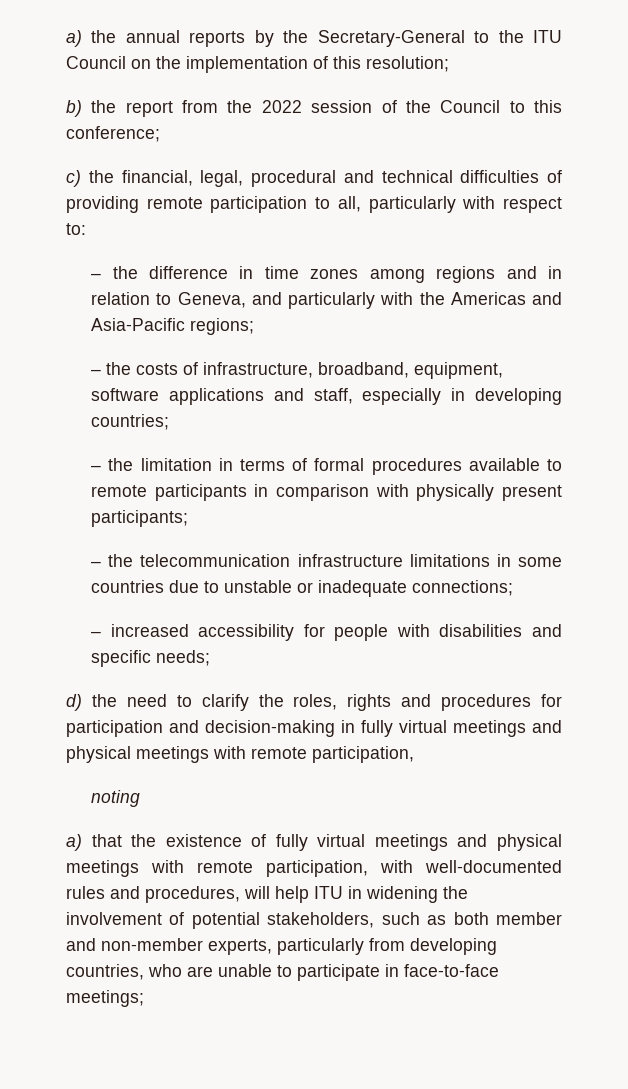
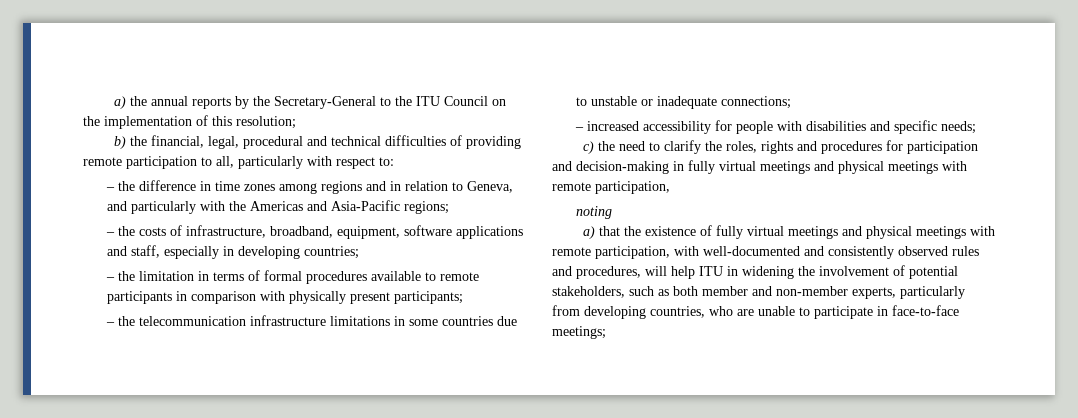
- b) the report from the 2022 session of the Council to this conference;
- c) the financial, legal, procedural and technical difficulties of providing remote participation to all, particularly with respect to:
+ b) the financial, legal, procedural and technical difficulties of providing remote participation to all, particularly with respect to:
- d) the need to clarify the roles, rights and procedures for participation and decision-making in fully virtual meetings and physical meetings with remote participation,
+ c) the need to clarify the roles, rights and procedures for participation and decision-making in fully virtual meetings and physical meetings with remote participation,
- a) that the existence of fully virtual meetings and physical meetings with remote participation, with well-documented rules and procedures, will help ITU in widening the involvement of potential stakeholders, such as both member and non-member experts, particularly from developing countries, who are unable to participate in face-to-face meetings;
+ a) that the existence of fully virtual meetings and physical meetings with remote participation, with well-documented and consistently observed rules and procedures, will help ITU in widening the involvement of potential stakeholders, such as both member and non-member experts, particularly from developing countries, who are unable to participate in face-to-face meetings;

